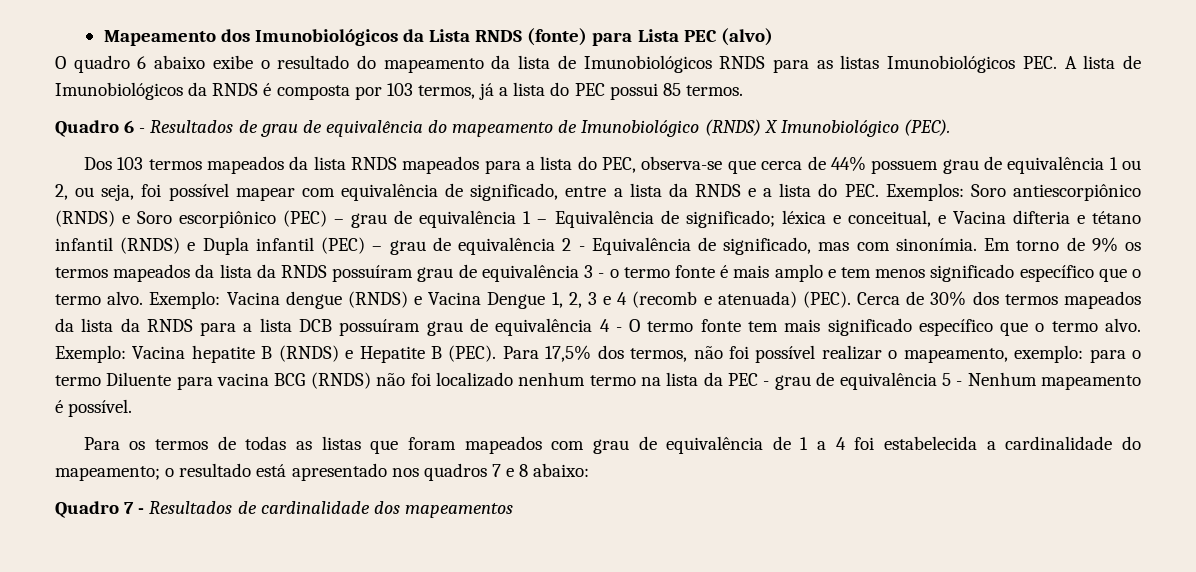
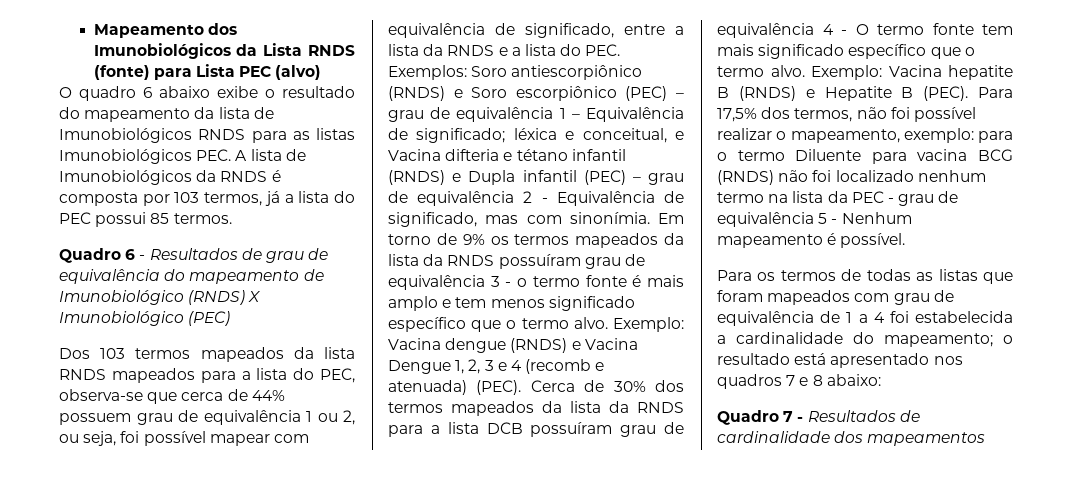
- Quadro 6 - Resultados de grau de equivalência do mapeamento de Imunobiológico (RNDS) X Imunobiológico (PEC).
+ Quadro 6 - Resultados de grau de equivalência do mapeamento de Imunobiológico (RNDS) X Imunobiológico (PEC)

